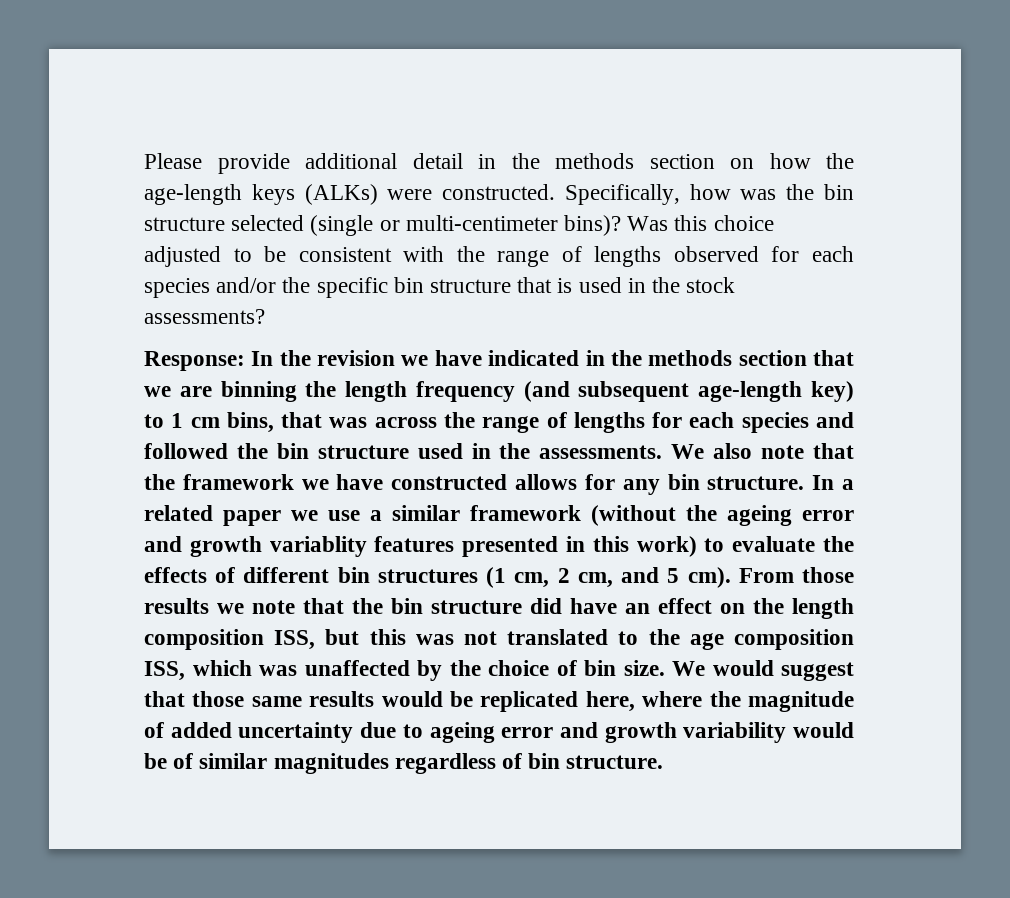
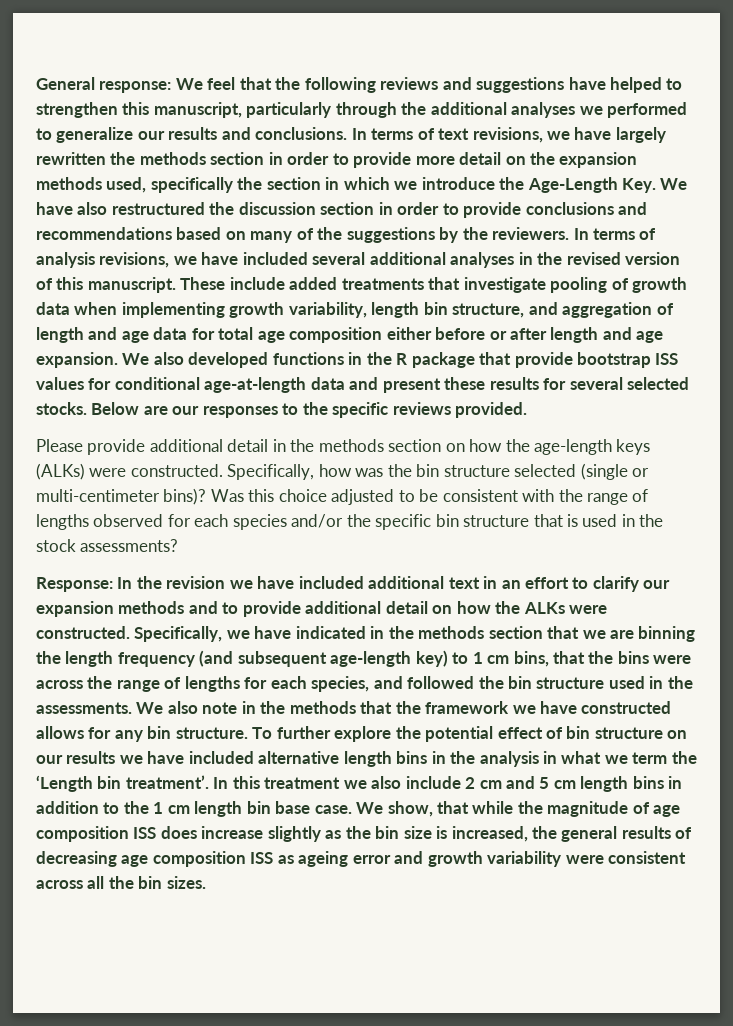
+ General response: We feel that the following reviews and suggestions have helped to strengthen this manuscript, particularly through the additional analyses we performed to generalize our results and conclusions. In terms of text revisions, we have largely rewritten the methods section in order to provide more detail on the expansion methods used, specifically the section in which we introduce the Age-Length Key. We have also restructured the discussion section in order to provide conclusions and recommendations based on many of the suggestions by the reviewers. In terms of analysis revisions, we have included several additional analyses in the revised version of this manuscript. These include added treatments that investigate pooling of growth data when implementing growth variability, length bin structure, and aggregation of length and age data for total age composition either before or after length and age expansion. We also developed functions in the R package that provide bootstrap ISS values for conditional age-at-length data and present these results for several selected stocks. Below are our responses to the specific reviews provided.
- Response: In the revision we have indicated in the methods section that we are binning the length frequency (and subsequent age-length key) to 1 cm bins, that was across the range of lengths for each species and followed the bin structure used in the assessments.
+ Response: In the revision we have included additional text in an effort to clarify our expansion methods and to provide additional detail on how the ALKs were constructed. Specifically, we have indicated in the methods section that we are binning the length frequency (and subsequent age-length key) to 1 cm bins, that the bins were across the range of lengths for each species, and followed the bin structure used in the assessments.
- We also note that the framework we have constructed allows for any bin structure.
+ We also note in the methods that the framework we have constructed allows for any bin structure.
- In a related paper we use a similar framework (without the ageing error and growth variablity features presented in this work) to evaluate the effects of different bin structures (1 cm, 2 cm, and 5 cm). From those results we note that the bin structure did have an effect on the length composition ISS, but this was not translated to the age composition ISS, which was unaffected by the choice of bin size. We would suggest that those same results would be replicated here, where the magnitude of added uncertainty due to ageing error and growth variability would be of similar magnitudes regardless of bin structure.
+ To further explore the potential effect of bin structure on our results we have included alternative length bins in the analysis in what we term the ‘Length bin treatment’. In this treatment we also include 2 cm and 5 cm length bins in addition to the 1 cm length bin base case. We show, that while the magnitude of age composition ISS does increase slightly as the bin size is increased, the general results of decreasing age composition ISS as ageing error and growth variability were consistent across all the bin sizes.

